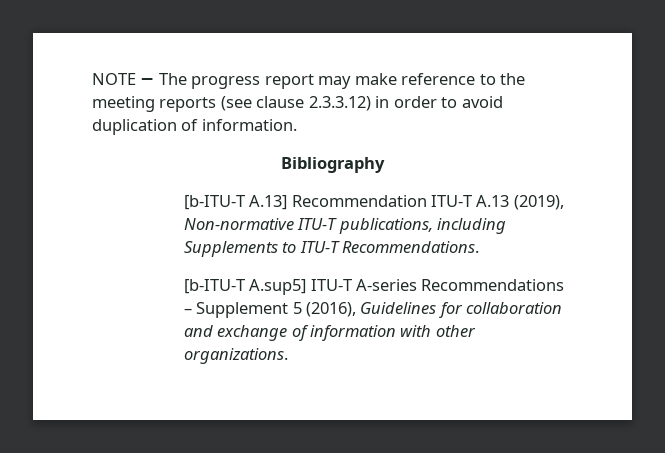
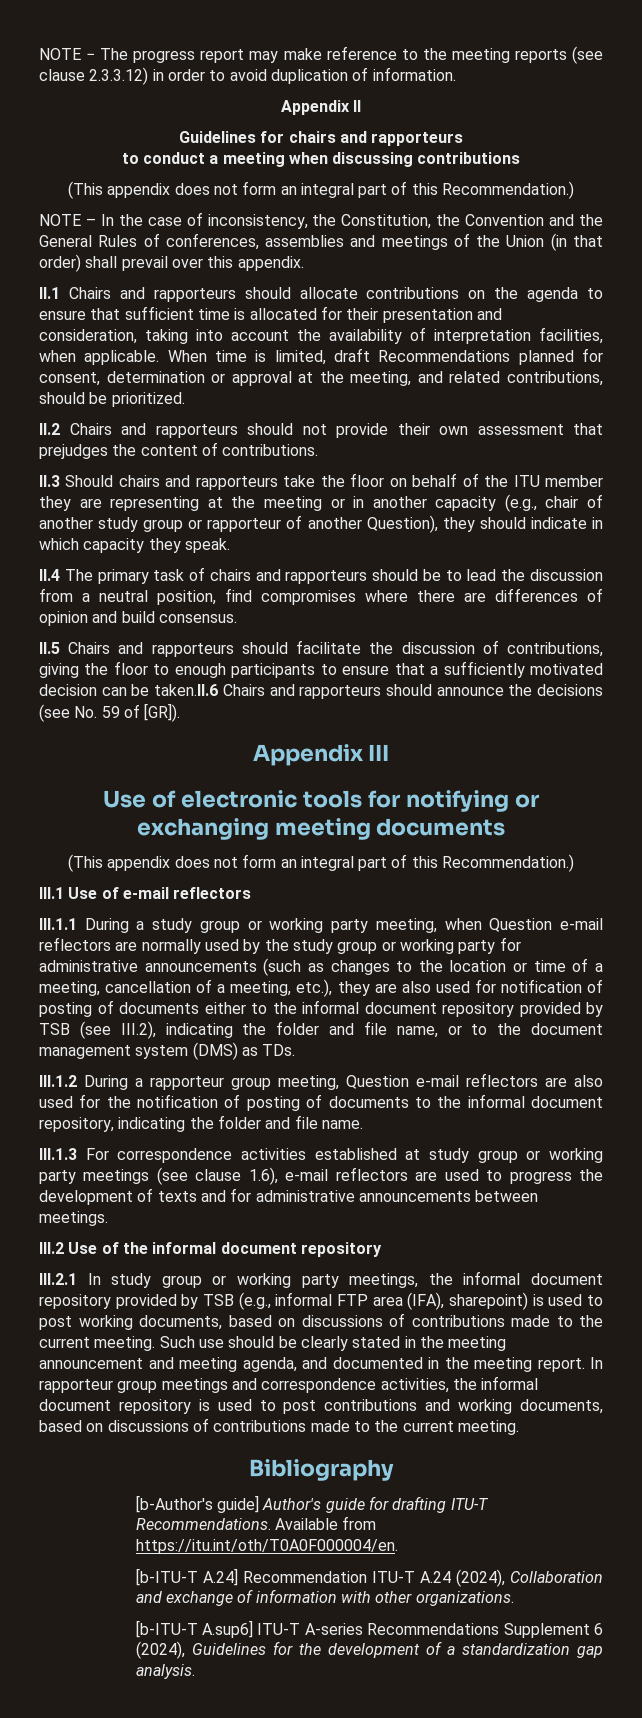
+ Appendix II
+ Guidelines for chairs and rapporteurs
+ to conduct a meeting when discussing contributions
+ (This appendix does not form an integral part of this Recommendation.)
+ NOTE – In the case of inconsistency, the Constitution, the Convention and the General Rules of conferences, assemblies and meetings of the Union (in that order) shall prevail over this appendix.
+ II.1 Chairs and rapporteurs should allocate contributions on the agenda to ensure that sufficient time is allocated for their presentation and consideration, taking into account the availability of interpretation facilities, when applicable. When time is limited, draft Recommendations planned for consent, determination or approval at the meeting, and related contributions, should be prioritized.
+ II.2 Chairs and rapporteurs should not provide their own assessment that prejudges the content of contributions.
+ II.3 Should chairs and rapporteurs take the floor on behalf of the ITU member they are representing at the meeting or in another capacity (e.g., chair of another study group or rapporteur of another Question), they should indicate in which capacity they speak.
+ II.4 The primary task of chairs and rapporteurs should be to lead the discussion from a neutral position, find compromises where there are differences of opinion and build consensus.
+ II.5 Chairs and rapporteurs should facilitate the discussion of contributions, giving the floor to enough participants to ensure that a sufficiently motivated decision can be taken.II.6 Chairs and rapporteurs should announce the decisions (see No. 59 of [GR]).
+ Appendix III
+ Use of electronic tools for notifying or exchanging meeting documents
+ (This appendix does not form an integral part of this Recommendation.)
+ III.1 Use of e-mail reflectors
+ III.1.1 During a study group or working party meeting, when Question e-mail reflectors are normally used by the study group or working party for administrative announcements (such as changes to the location or time of a meeting, cancellation of a meeting, etc.), they are also used for notification of posting of documents either to the informal document repository provided by TSB (see III.2), indicating the folder and file name, or to the document management system (DMS) as TDs.
+ III.1.2 During a rapporteur group meeting, Question e-mail reflectors are also used for the notification of posting of documents to the informal document repository, indicating the folder and file name.
+ III.1.3 For correspondence activities established at study group or working party meetings (see clause 1.6), e-mail reflectors are used to progress the development of texts and for administrative announcements between meetings.
+ III.2 Use of the informal document repository
+ III.2.1 In study group or working party meetings, the informal document repository provided by TSB (e.g., informal FTP area (IFA), sharepoint) is used to post working documents, based on discussions of contributions made to the current meeting. Such use should be clearly stated in the meeting announcement and meeting agenda, and documented in the meeting report. In rapporteur group meetings and correspondence activities, the informal document repository is used to post contributions and working documents, based on discussions of contributions made to the current meeting.
  Bibliography
- [b-ITU-T A.13] Recommendation ITU-T A.13 (2019), Non-normative ITU-T publications, including Supplements to ITU-T Recommendations.
- [b-ITU-T A.sup5] ITU-T A-series Recommendations – Supplement 5 (2016), Guidelines for collaboration and exchange of information with other organizations.
+ [b-Author's guide] Author's guide for drafting ITU-T Recommendations. Available from https://itu.int/oth/T0A0F000004/en.
+ [b-ITU-T A.24] Recommendation ITU-T A.24 (2024), Collaboration and exchange of information with other organizations.
+ [b-ITU-T A.sup6] ITU-T A-series Recommendations Supplement 6 (2024), Guidelines for the development of a standardization gap analysis.

